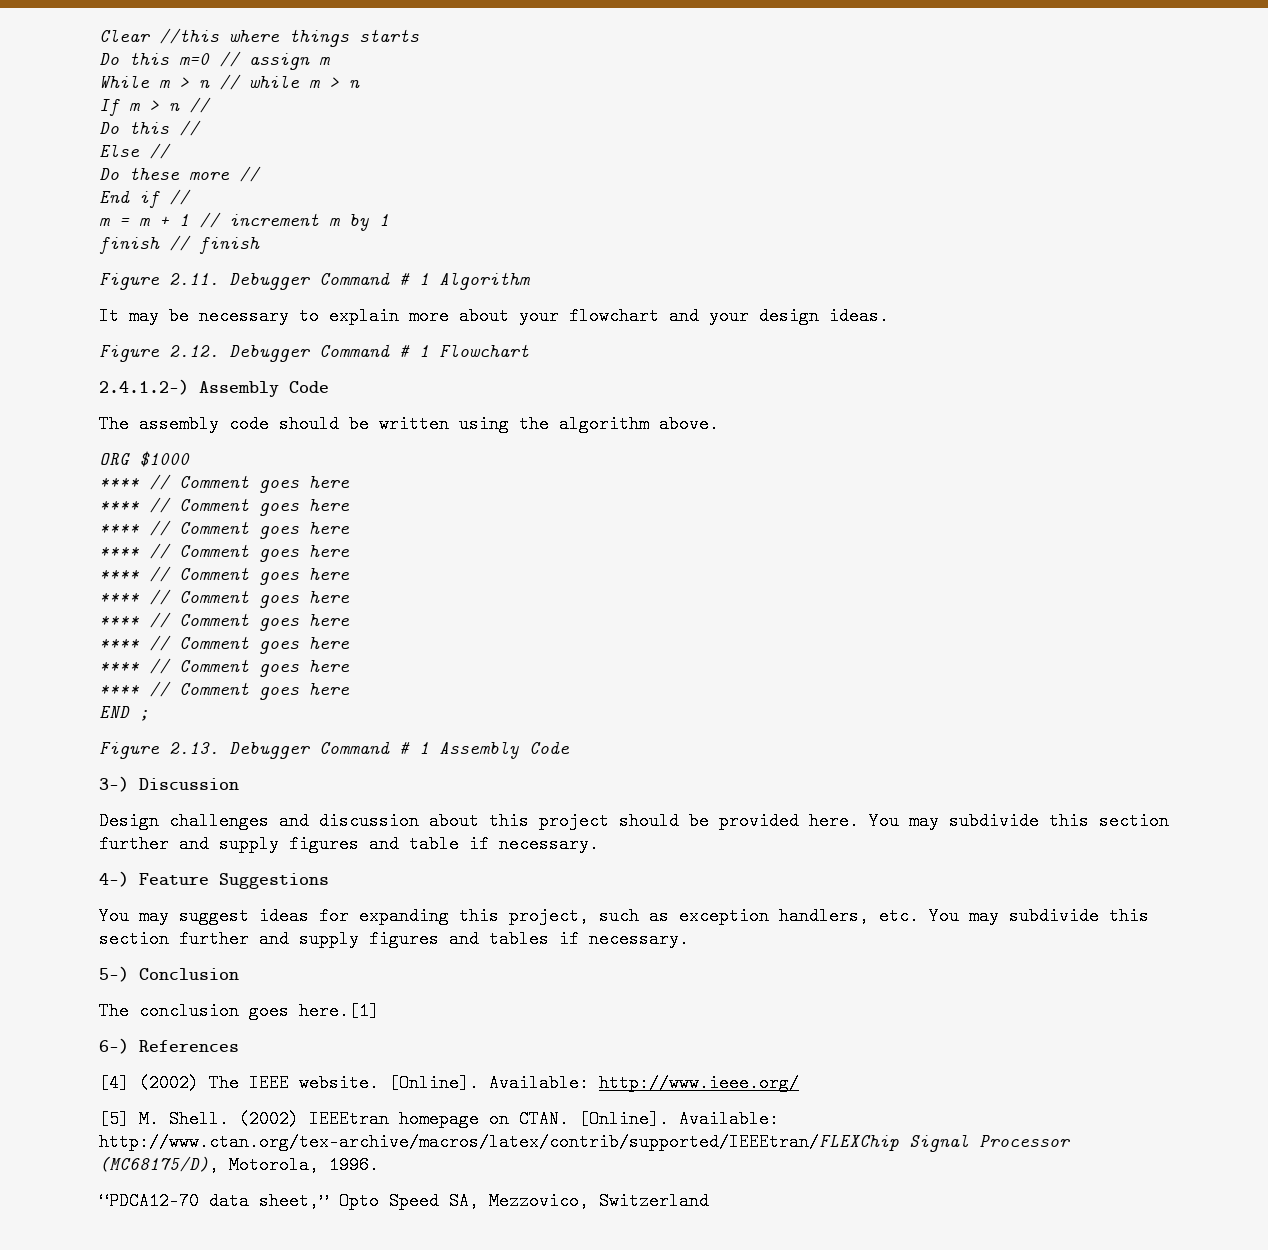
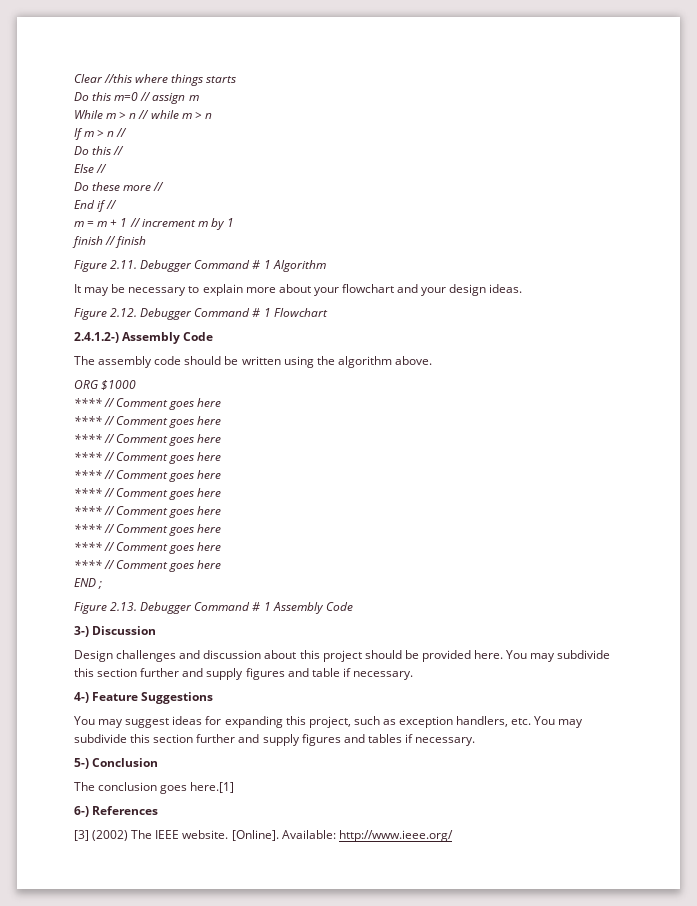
- [4] (2002) The IEEE website.
+ [3] (2002) The IEEE website.
- [5] M. Shell. (2002) IEEEtran homepage on CTAN. [Online]. Available: http://www.ctan.org/tex-archive/macros/latex/contrib/supported/IEEEtran/FLEXChip Signal Processor (MC68175/D), Motorola, 1996.
- “PDCA12-70 data sheet,” Opto Speed SA, Mezzovico, Switzerland

